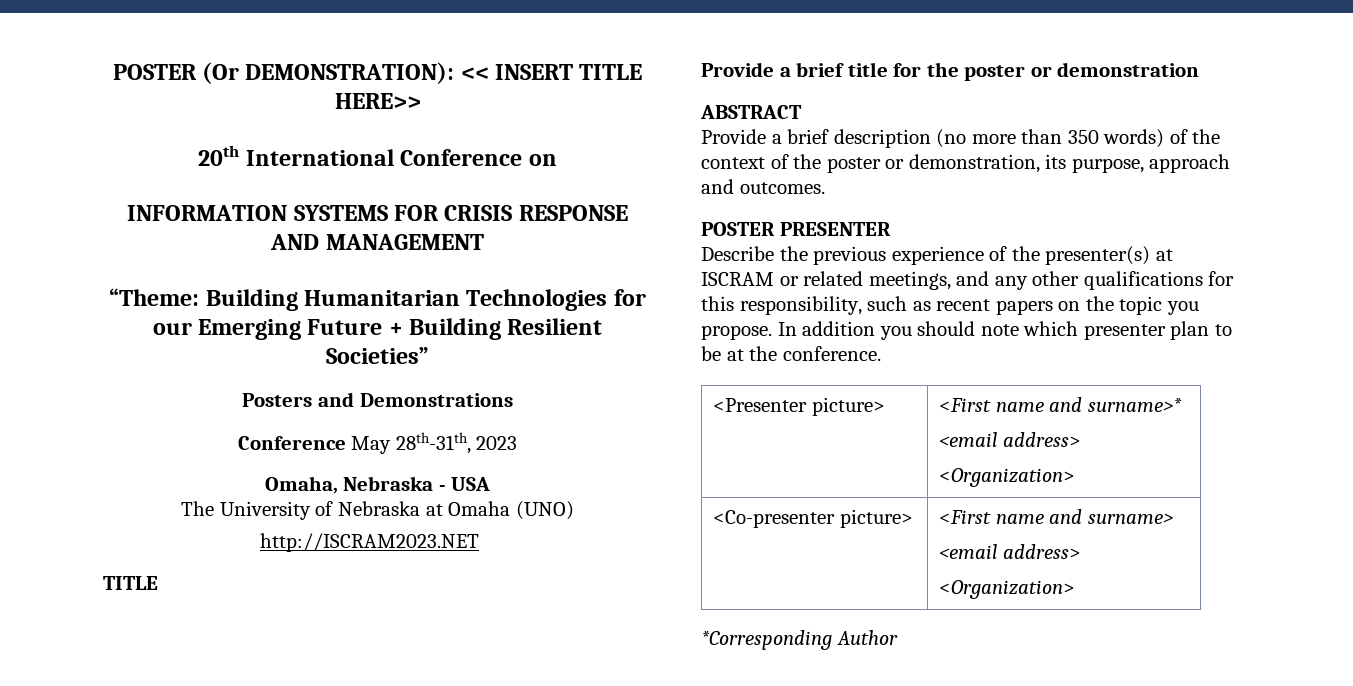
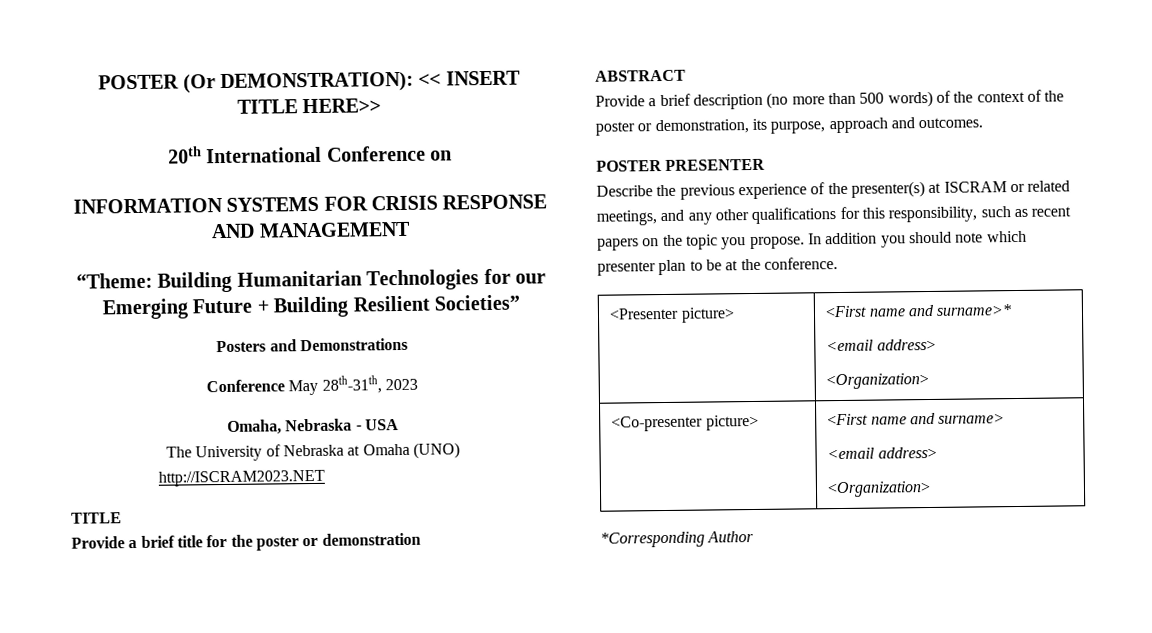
- Provide a brief description (no more than 350 words) of the context of the poster or demonstration, its purpose, approach and outcomes.
+ Provide a brief description (no more than 500 words) of the context of the poster or demonstration, its purpose, approach and outcomes.

